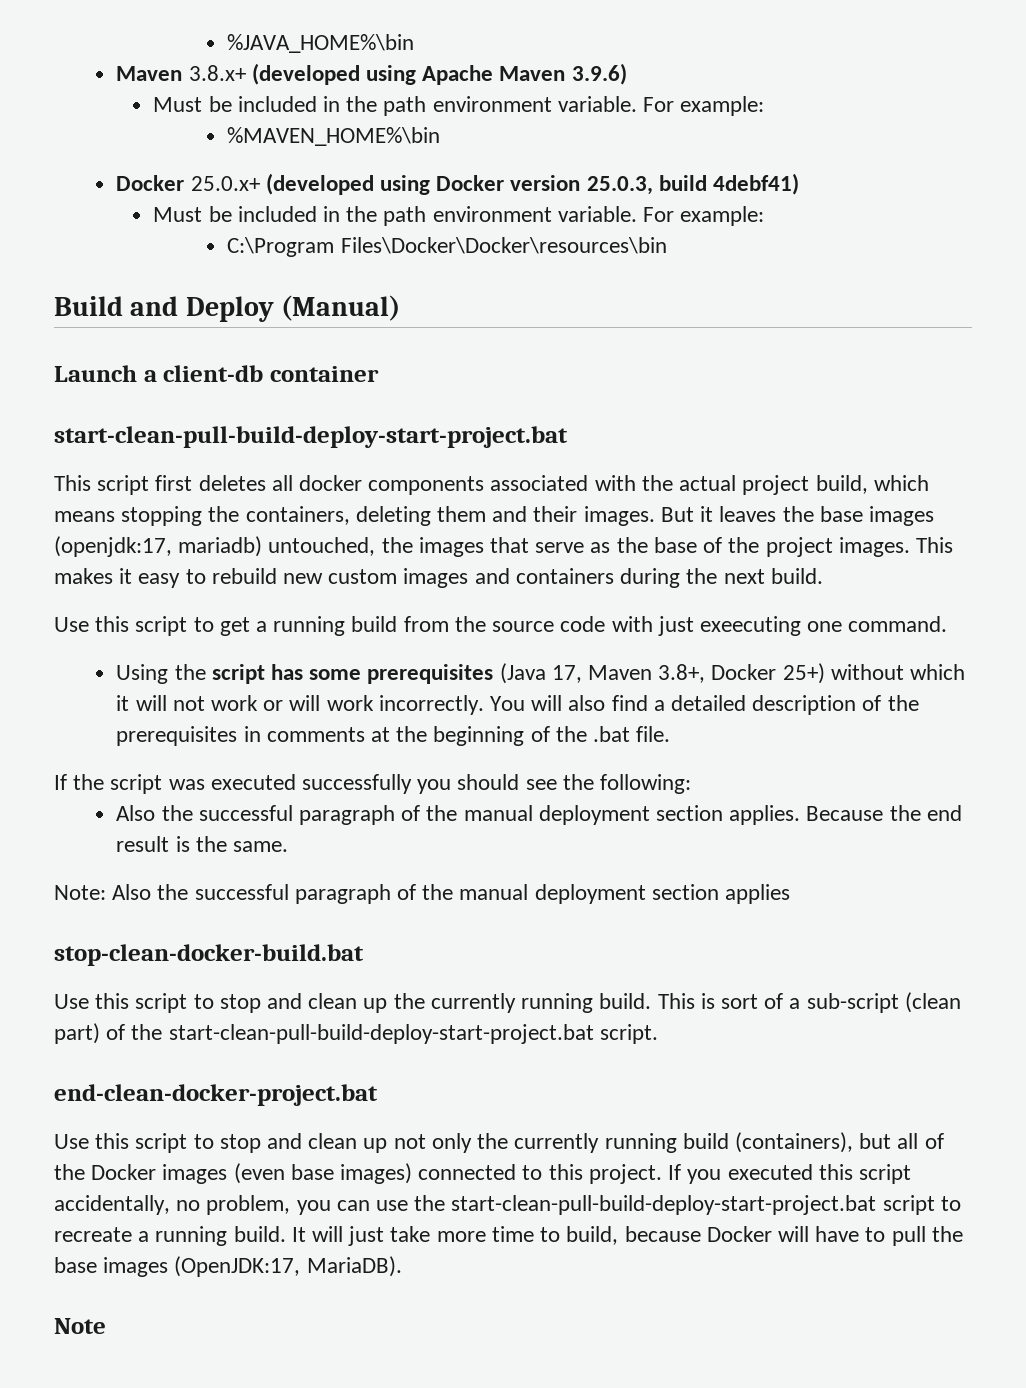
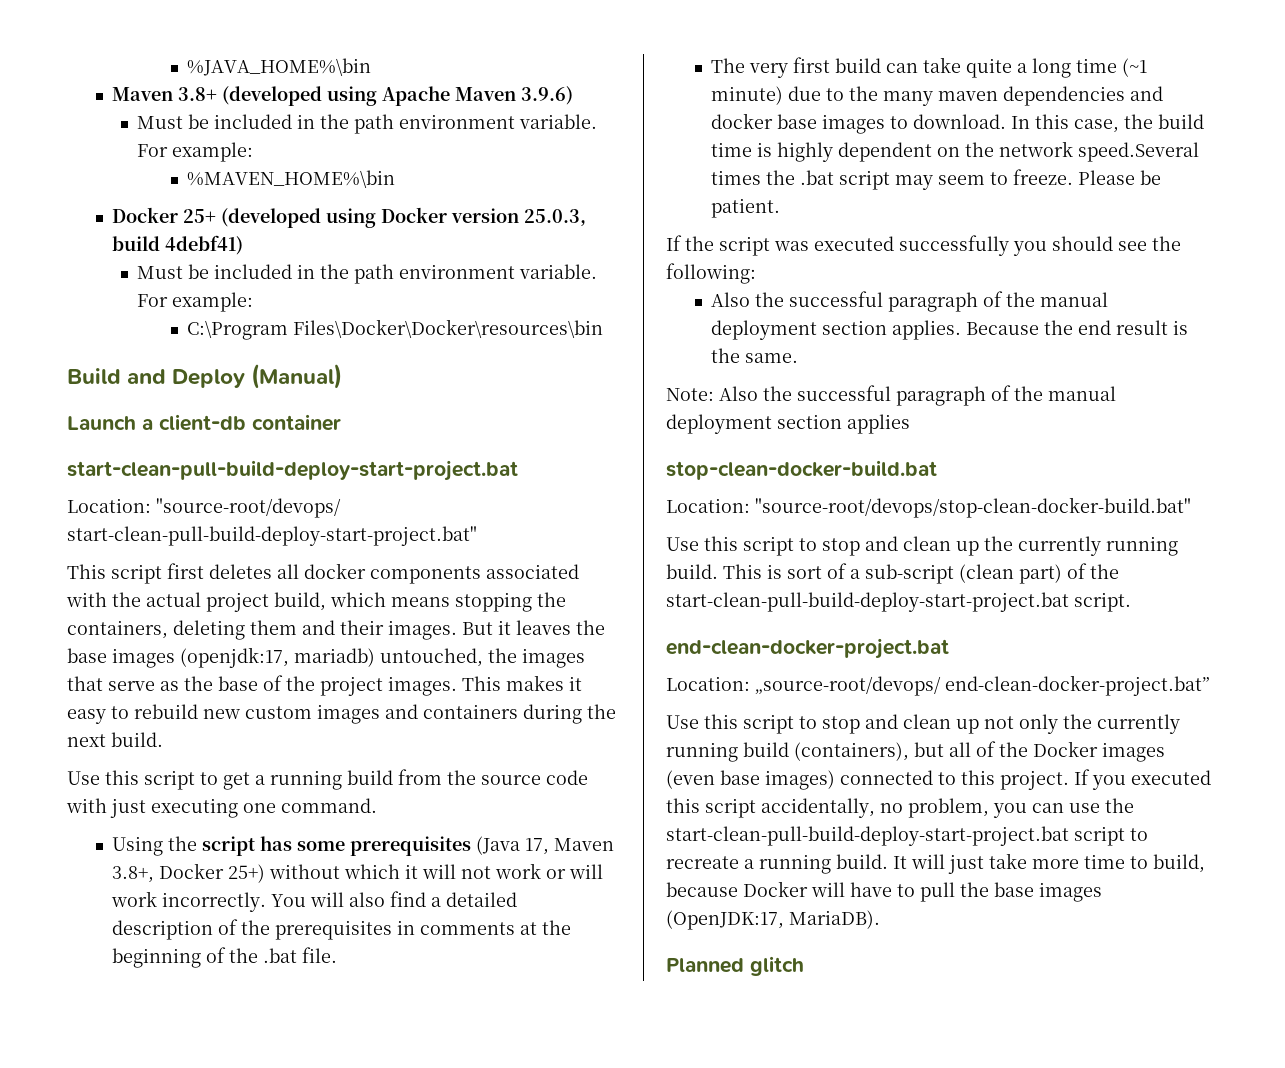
- Maven 3.8.x+ (developed using Apache Maven 3.9.6)
+ Maven 3.8+ (developed using Apache Maven 3.9.6)
- Docker 25.0.x+ (developed using Docker version 25.0.3, build 4debf41)
+ Docker 25+ (developed using Docker version 25.0.3, build 4debf41)
+ Location: "source-root/devops/ start-clean-pull-build-deploy-start-project.bat"
- Use this script to get a running build from the source code with just exeecuting one command.
+ Use this script to get a running build from the source code with just executing one command.
+ The very first build can take quite a long time (~1 minute) due to the many maven dependencies and docker base images to download. In this case, the build time is highly dependent on the network speed.Several times the .bat script may seem to freeze. Please be patient.
+ Location: "source-root/devops/stop-clean-docker-build.bat"
+ Location: „source-root/devops/ end-clean-docker-project.bat”
- Note
+ Planned glitch

